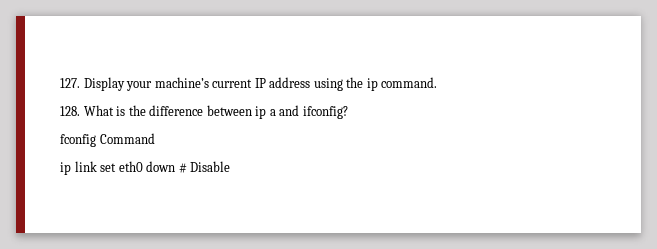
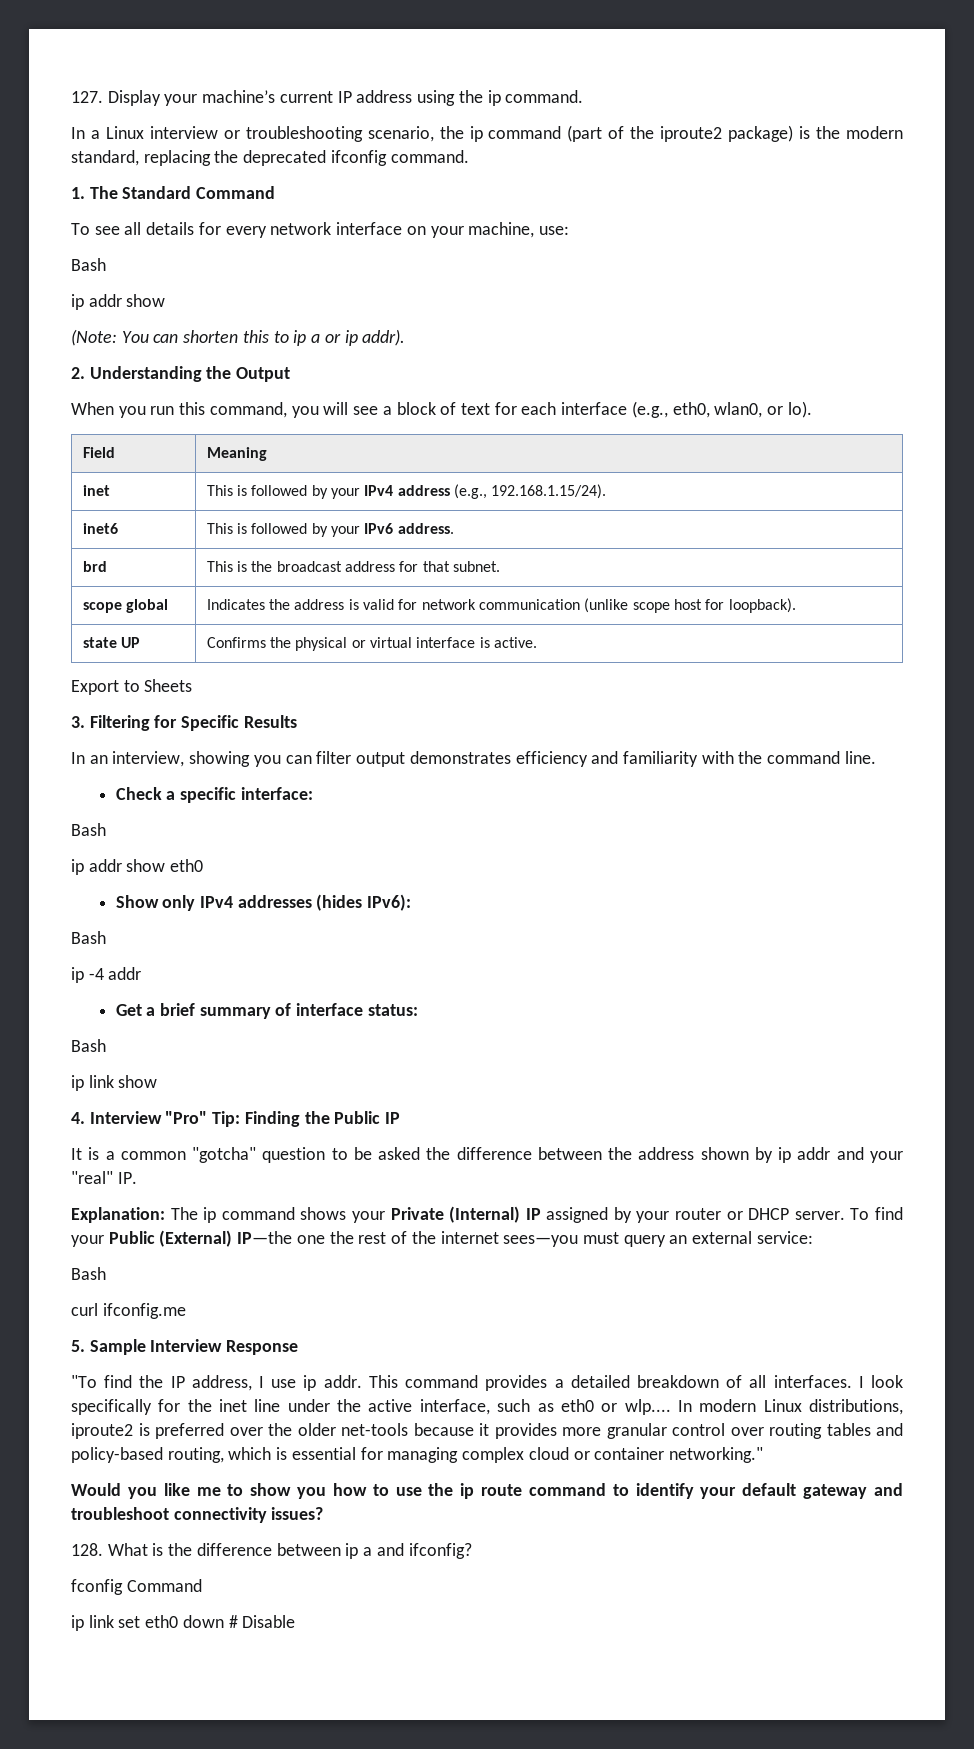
+ In a Linux interview or troubleshooting scenario, the ip command (part of the iproute2 package) is the modern standard, replacing the deprecated ifconfig command.
+ 1. The Standard Command
+ To see all details for every network interface on your machine, use:
+ Bash
+ ip addr show
+ (Note: You can shorten this to ip a or ip addr).
+ 2. Understanding the Output
+ When you run this command, you will see a block of text for each interface (e.g., eth0, wlan0, or lo).
+ Field | Meaning
+ inet | This is followed by your IPv4 address (e.g., 192.168.1.15/24).
+ inet6 | This is followed by your IPv6 address.
+ brd | This is the broadcast address for that subnet.
+ scope global | Indicates the address is valid for network communication (unlike scope host for loopback).
+ state UP | Confirms the physical or virtual interface is active.
+ Export to Sheets
+ 3. Filtering for Specific Results
+ In an interview, showing you can filter output demonstrates efficiency and familiarity with the command line.
+ Check a specific interface:
+ Bash
+ ip addr show eth0
+ Show only IPv4 addresses (hides IPv6):
+ Bash
+ ip -4 addr
+ Get a brief summary of interface status:
+ Bash
+ ip link show
+ 4. Interview "Pro" Tip: Finding the Public IP
+ It is a common "gotcha" question to be asked the difference between the address shown by ip addr and your "real" IP.
+ Explanation: The ip command shows your Private (Internal) IP assigned by your router or DHCP server. To find your Public (External) IP—the one the rest of the internet sees—you must query an external service:
+ Bash
+ curl ifconfig.me
+ 5. Sample Interview Response
+ "To find the IP address, I use ip addr. This command provides a detailed breakdown of all interfaces. I look specifically for the inet line under the active interface, such as eth0 or wlp.... In modern Linux distributions, iproute2 is preferred over the older net-tools because it provides more granular control over routing tables and policy-based routing, which is essential for managing complex cloud or container networking."
+ Would you like me to show you how to use the ip route command to identify your default gateway and troubleshoot connectivity issues?

